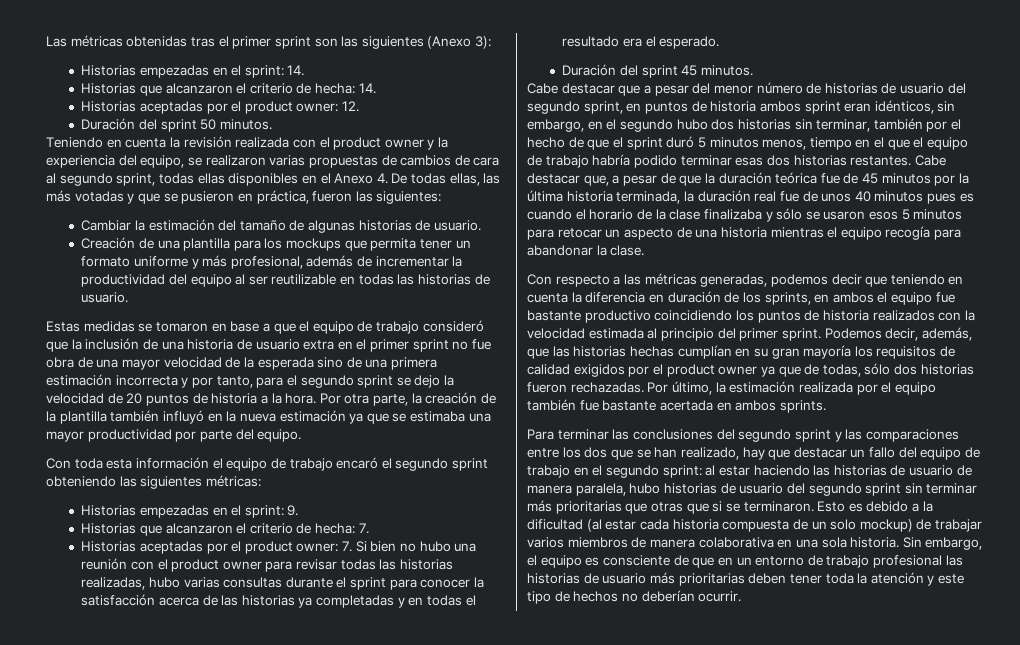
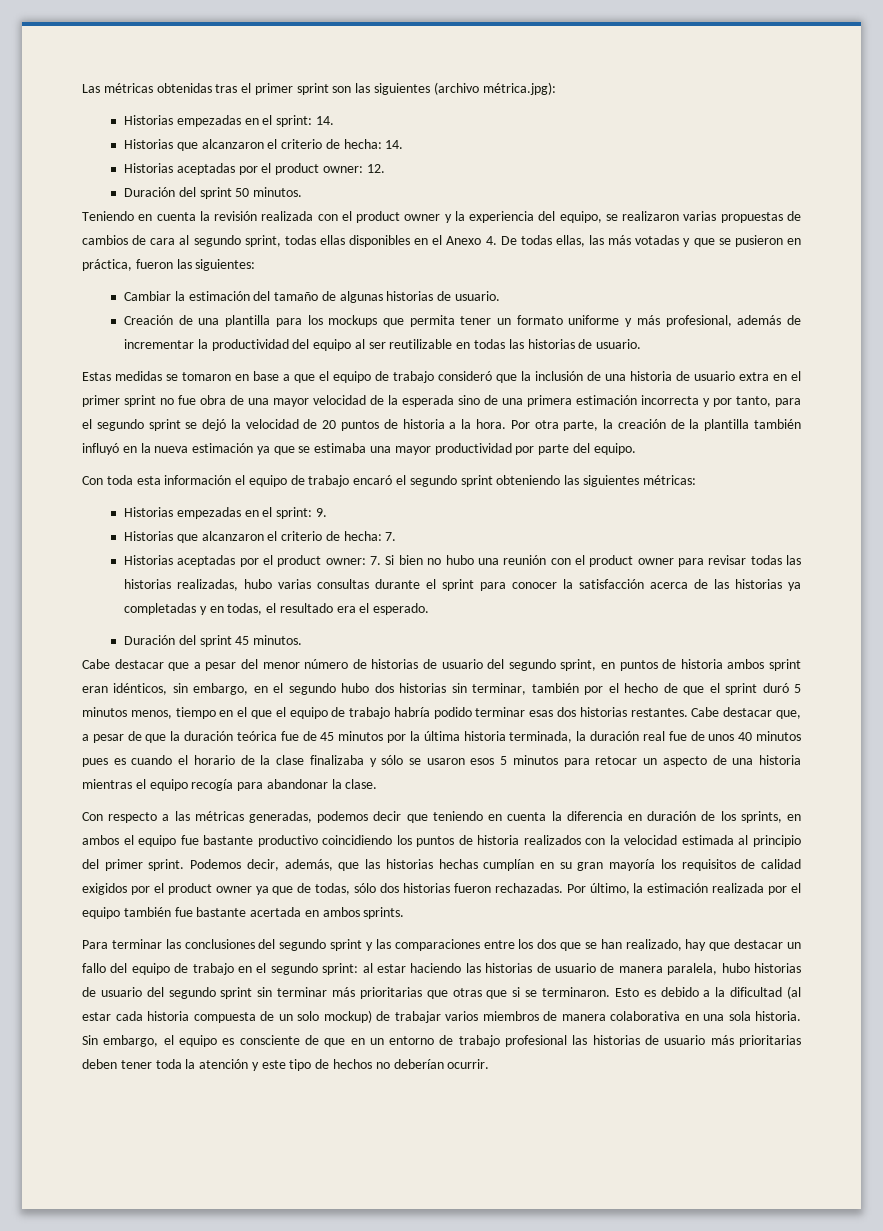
- Las métricas obtenidas tras el primer sprint son las siguientes (Anexo 3):
+ Las métricas obtenidas tras el primer sprint son las siguientes (archivo métrica.jpg):
- Estas medidas se tomaron en base a que el equipo de trabajo consideró que la inclusión de una historia de usuario extra en el primer sprint no fue obra de una mayor velocidad de la esperada sino de una primera estimación incorrecta y por tanto, para el segundo sprint se dejo la velocidad de 20 puntos de historia a la hora.
+ Estas medidas se tomaron en base a que el equipo de trabajo consideró que la inclusión de una historia de usuario extra en el primer sprint no fue obra de una mayor velocidad de la esperada sino de una primera estimación incorrecta y por tanto, para el segundo sprint se dejó la velocidad de 20 puntos de historia a la hora.
- Historias aceptadas por el product owner: 7. Si bien no hubo una reunión con el product owner para revisar todas las historias realizadas, hubo varias consultas durante el sprint para conocer la satisfacción acerca de las historias ya completadas y en todas el resultado era el esperado.
+ Historias aceptadas por el product owner: 7. Si bien no hubo una reunión con el product owner para revisar todas las historias realizadas, hubo varias consultas durante el sprint para conocer la satisfacción acerca de las historias ya completadas y en todas, el resultado era el esperado.

